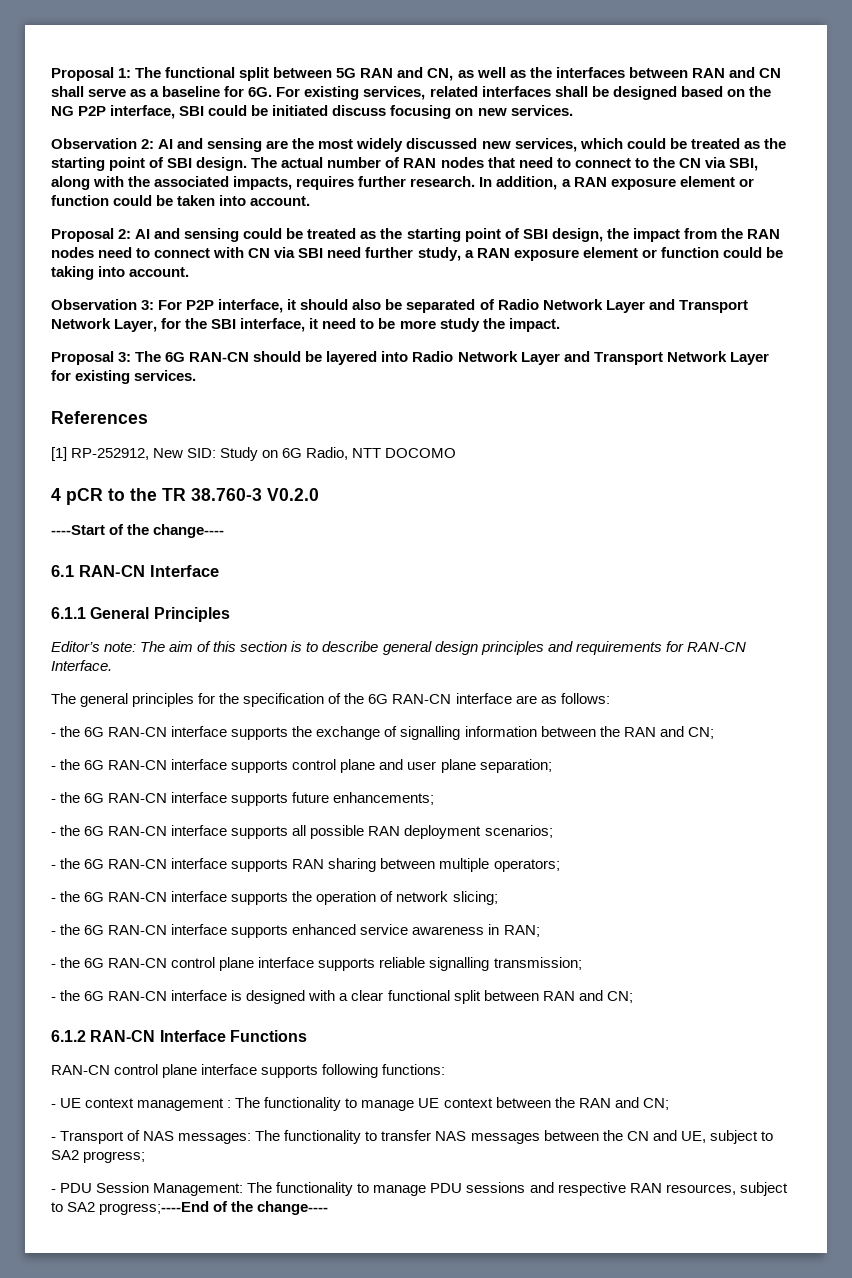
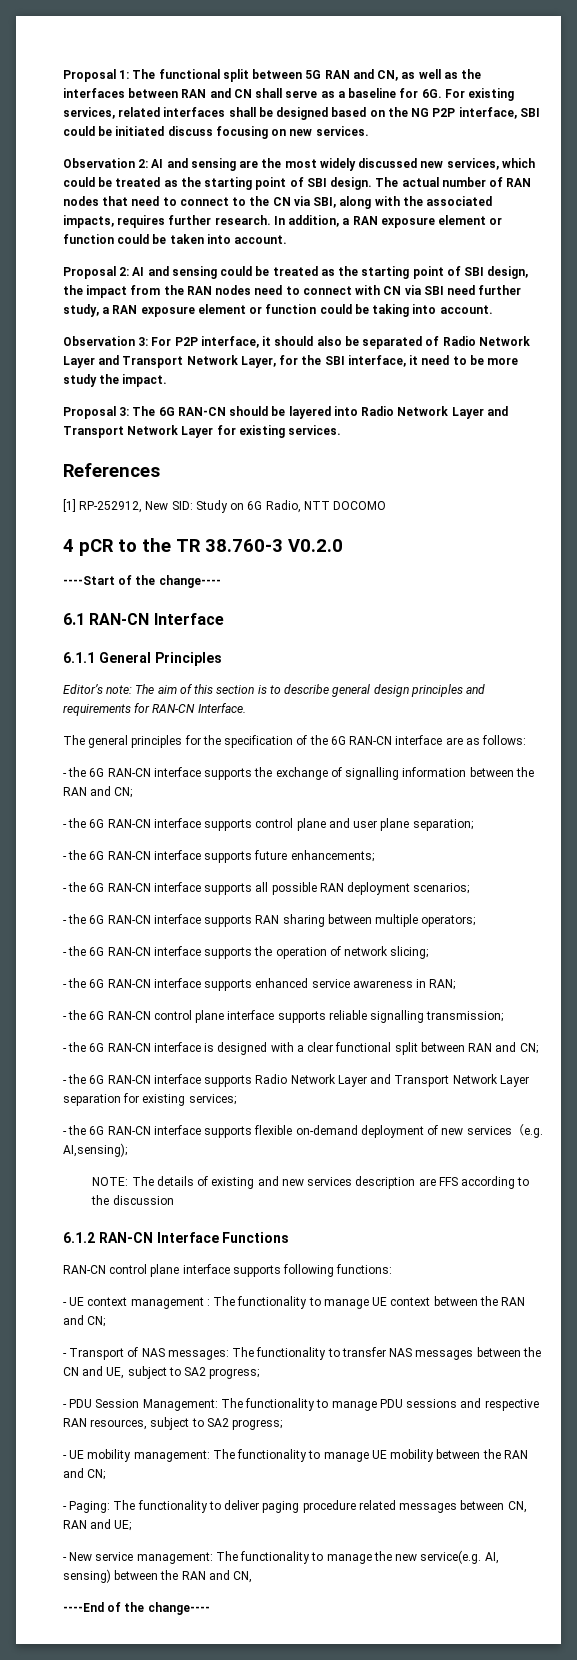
+ - the 6G RAN-CN interface supports Radio Network Layer and Transport Network Layer separation for existing services;
+ - the 6G RAN-CN interface supports flexible on-demand deployment of new services（e.g. AI,sensing);
+ NOTE: The details of existing and new services description are FFS according to the discussion
- - PDU Session Management: The functionality to manage PDU sessions and respective RAN resources, subject to SA2 progress;----End of the change----
+ - PDU Session Management: The functionality to manage PDU sessions and respective RAN resources, subject to SA2 progress;
+ - UE mobility management: The functionality to manage UE mobility between the RAN and CN;
+ - Paging: The functionality to deliver paging procedure related messages between CN, RAN and UE;
+ - New service management: The functionality to manage the new service(e.g. AI, sensing) between the RAN and CN,
+ ----End of the change----

